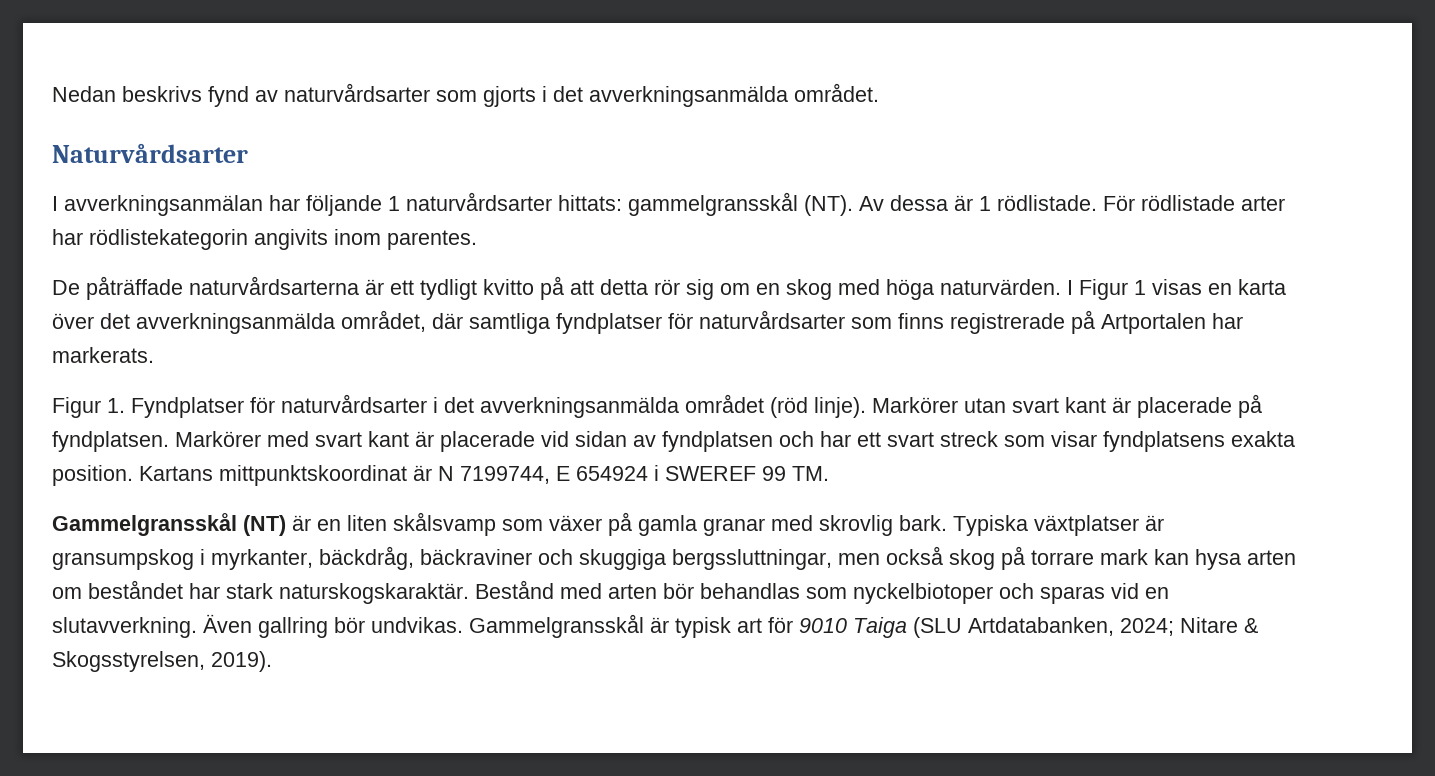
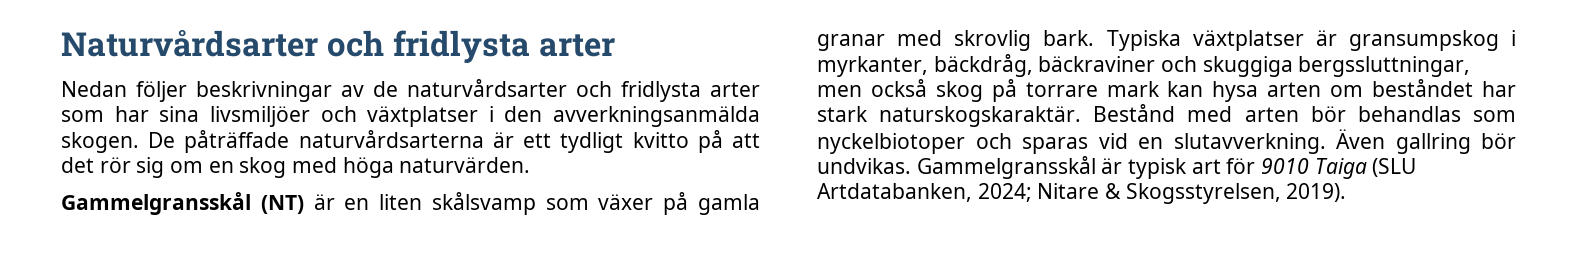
- Nedan beskrivs fynd av naturvårdsarter som gjorts i det avverkningsanmälda området.
- Naturvårdsarter
- I avverkningsanmälan har följande 1 naturvårdsarter hittats: gammelgransskål (NT). Av dessa är 1 rödlistade. För rödlistade arter har rödlistekategorin angivits inom parentes.
- De påträffade naturvårdsarterna är ett tydligt kvitto på att detta rör sig om en skog med höga naturvärden. I Figur 1 visas en karta över det avverkningsanmälda området, där samtliga fyndplatser för naturvårdsarter som finns registrerade på Artportalen har markerats.
- Figur 1. Fyndplatser för naturvårdsarter i det avverkningsanmälda området (röd linje). Markörer utan svart kant är placerade på fyndplatsen. Markörer med svart kant är placerade vid sidan av fyndplatsen och har ett svart streck som visar fyndplatsens exakta position. Kartans mittpunktskoordinat är N 7199744, E 654924 i SWEREF 99 TM.
+ Naturvårdsarter och fridlysta arter
+ Nedan följer beskrivningar av de naturvårdsarter och fridlysta arter som har sina livsmiljöer och växtplatser i den avverkningsanmälda skogen. De påträffade naturvårdsarterna är ett tydligt kvitto på att det rör sig om en skog med höga naturvärden.

